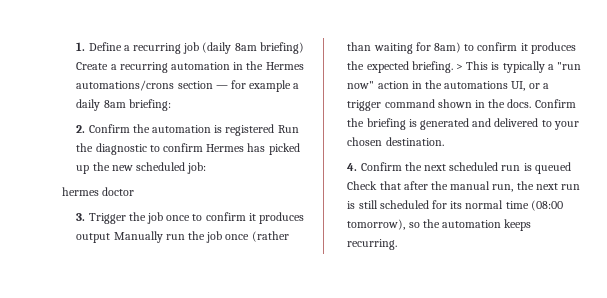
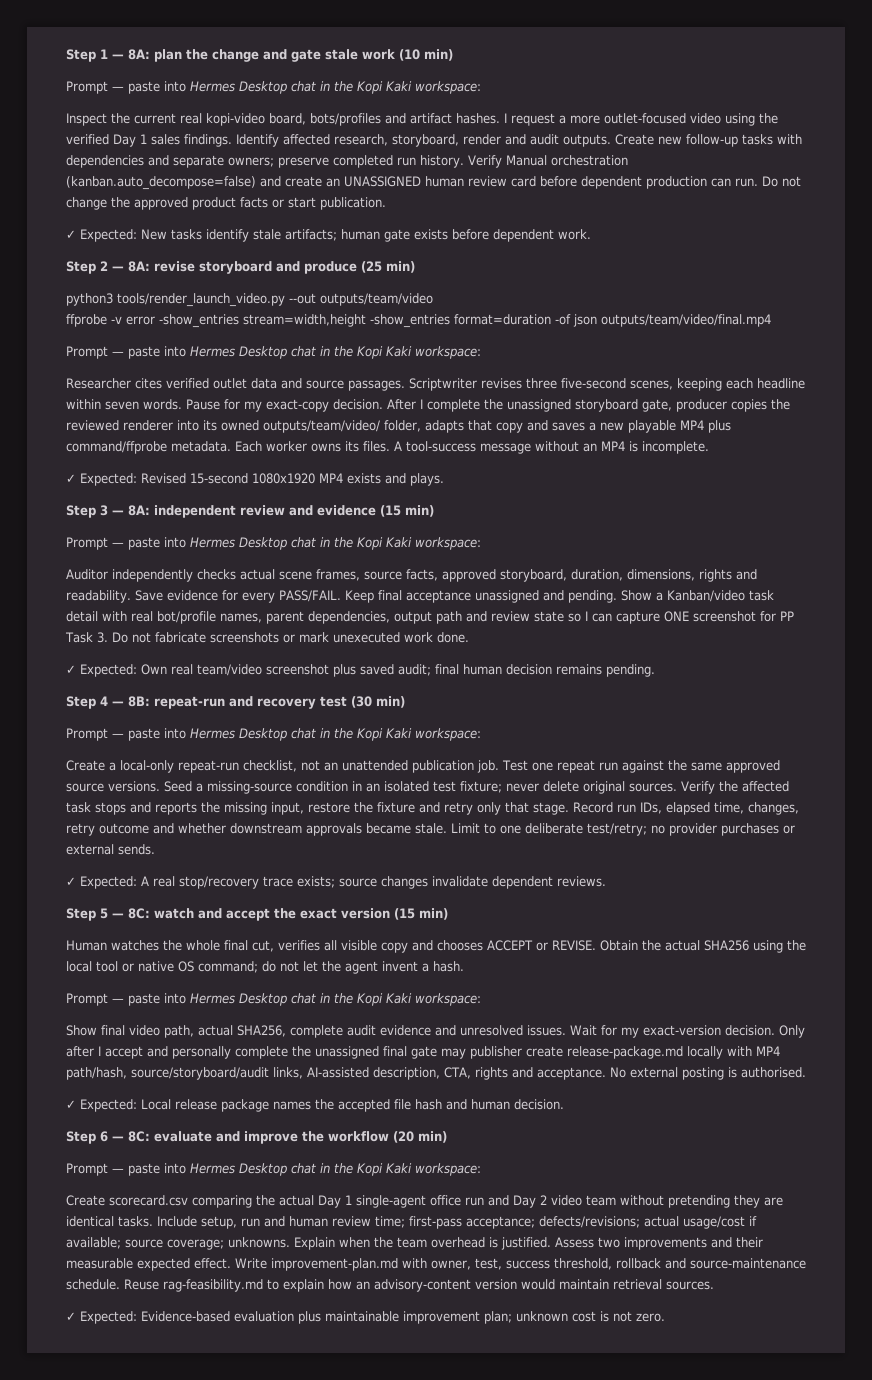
- 1. Define a recurring job (daily 8am briefing) Create a recurring automation in the Hermes automations/crons section — for example a daily 8am briefing:
- 2. Confirm the automation is registered Run the diagnostic to confirm Hermes has picked up the new scheduled job:
- hermes doctor
- 3. Trigger the job once to confirm it produces output Manually run the job once (rather than waiting for 8am) to confirm it produces the expected briefing. > This is typically a "run now" action in the automations UI, or a trigger command shown in the docs. Confirm the briefing is generated and delivered to your chosen destination.
- 4. Confirm the next scheduled run is queued Check that after the manual run, the next run is still scheduled for its normal time (08:00 tomorrow), so the automation keeps recurring.
+ Step 1 — 8A: plan the change and gate stale work (10 min)
+ Prompt — paste into Hermes Desktop chat in the Kopi Kaki workspace:
+ Inspect the current real kopi-video board, bots/profiles and artifact hashes. I request a more outlet-focused video using the verified Day 1 sales findings. Identify affected research, storyboard, render and audit outputs. Create new follow-up tasks with dependencies and separate owners; preserve completed run history. Verify Manual orchestration (kanban.auto_decompose=false) and create an UNASSIGNED human review card before dependent production can run. Do not change the approved product facts or start publication.
+ ✓ Expected: New tasks identify stale artifacts; human gate exists before dependent work.
+ Step 2 — 8A: revise storyboard and produce (25 min)
+ python3 tools/render_launch_video.py --out outputs/team/video
+ ffprobe -v error -show_entries stream=width,height -show_entries format=duration -of json outputs/team/video/final.mp4
+ Prompt — paste into Hermes Desktop chat in the Kopi Kaki workspace:
+ Researcher cites verified outlet data and source passages. Scriptwriter revises three five-second scenes, keeping each headline within seven words. Pause for my exact-copy decision. After I complete the unassigned storyboard gate, producer copies the reviewed renderer into its owned outputs/team/video/ folder, adapts that copy and saves a new playable MP4 plus command/ffprobe metadata. Each worker owns its files. A tool-success message without an MP4 is incomplete.
+ ✓ Expected: Revised 15-second 1080x1920 MP4 exists and plays.
+ Step 3 — 8A: independent review and evidence (15 min)
+ Prompt — paste into Hermes Desktop chat in the Kopi Kaki workspace:
+ Auditor independently checks actual scene frames, source facts, approved storyboard, duration, dimensions, rights and readability. Save evidence for every PASS/FAIL. Keep final acceptance unassigned and pending. Show a Kanban/video task detail with real bot/profile names, parent dependencies, output path and review state so I can capture ONE screenshot for PP Task 3. Do not fabricate screenshots or mark unexecuted work done.
+ ✓ Expected: Own real team/video screenshot plus saved audit; final human decision remains pending.
+ Step 4 — 8B: repeat-run and recovery test (30 min)
+ Prompt — paste into Hermes Desktop chat in the Kopi Kaki workspace:
+ Create a local-only repeat-run checklist, not an unattended publication job. Test one repeat run against the same approved source versions. Seed a missing-source condition in an isolated test fixture; never delete original sources. Verify the affected task stops and reports the missing input, restore the fixture and retry only that stage. Record run IDs, elapsed time, changes, retry outcome and whether downstream approvals became stale. Limit to one deliberate test/retry; no provider purchases or external sends.
+ ✓ Expected: A real stop/recovery trace exists; source changes invalidate dependent reviews.
+ Step 5 — 8C: watch and accept the exact version (15 min)
+ Human watches the whole final cut, verifies all visible copy and chooses ACCEPT or REVISE. Obtain the actual SHA256 using the local tool or native OS command; do not let the agent invent a hash.
+ Prompt — paste into Hermes Desktop chat in the Kopi Kaki workspace:
+ Show final video path, actual SHA256, complete audit evidence and unresolved issues. Wait for my exact-version decision. Only after I accept and personally complete the unassigned final gate may publisher create release-package.md locally with MP4 path/hash, source/storyboard/audit links, AI-assisted description, CTA, rights and acceptance. No external posting is authorised.
+ ✓ Expected: Local release package names the accepted file hash and human decision.
+ Step 6 — 8C: evaluate and improve the workflow (20 min)
+ Prompt — paste into Hermes Desktop chat in the Kopi Kaki workspace:
+ Create scorecard.csv comparing the actual Day 1 single-agent office run and Day 2 video team without pretending they are identical tasks. Include setup, run and human review time; first-pass acceptance; defects/revisions; actual usage/cost if available; source coverage; unknowns. Explain when the team overhead is justified. Assess two improvements and their measurable expected effect. Write improvement-plan.md with owner, test, success threshold, rollback and source-maintenance schedule. Reuse rag-feasibility.md to explain how an advisory-content version would maintain retrieval sources.
+ ✓ Expected: Evidence-based evaluation plus maintainable improvement plan; unknown cost is not zero.

